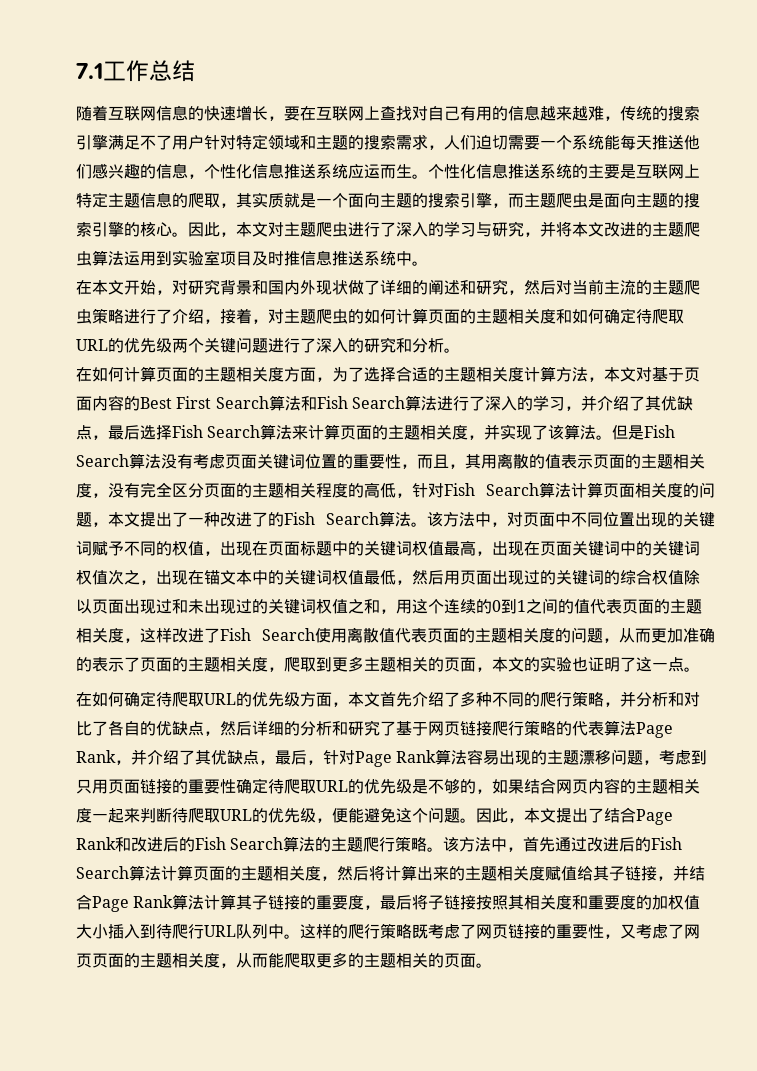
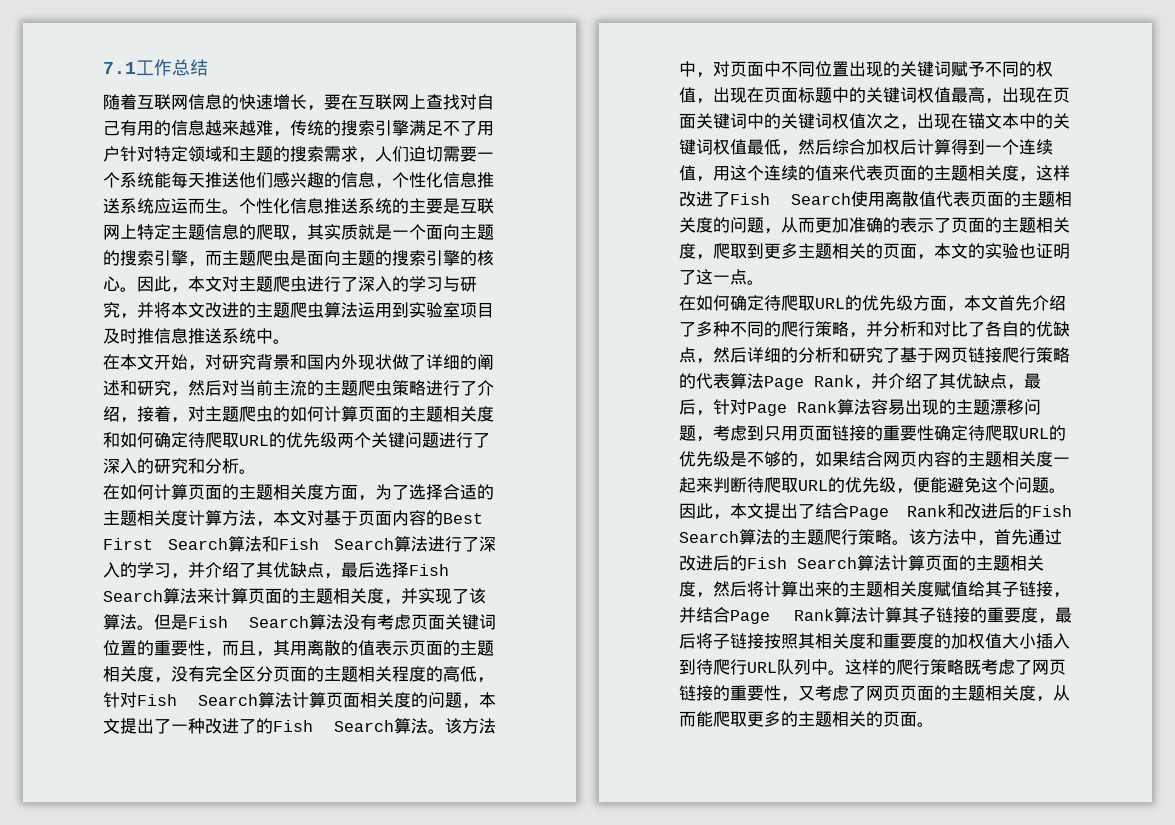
- 该方法中，对页面中不同位置出现的关键词赋予不同的权值，出现在页面标题中的关键词权值最高，出现在页面关键词中的关键词权值次之，出现在锚文本中的关键词权值最低，然后用页面出现过的关键词的综合权值除以页面出现过和未出现过的关键词权值之和，用这个连续的0到1之间的值代表页面的主题相关度，这样改进了Fish Search使用离散值代表页面的主题相关度的问题，从而更加准确的表示了页面的主题相关度，爬取到更多主题相关的页面，本文的实验也证明了这一点。
+ 该方法中，对页面中不同位置出现的关键词赋予不同的权值，出现在页面标题中的关键词权值最高，出现在页面关键词中的关键词权值次之，出现在锚文本中的关键词权值最低，然后综合加权后计算得到一个连续值，用这个连续的值来代表页面的主题相关度，这样改进了Fish Search使用离散值代表页面的主题相关度的问题，从而更加准确的表示了页面的主题相关度，爬取到更多主题相关的页面，本文的实验也证明了这一点。

